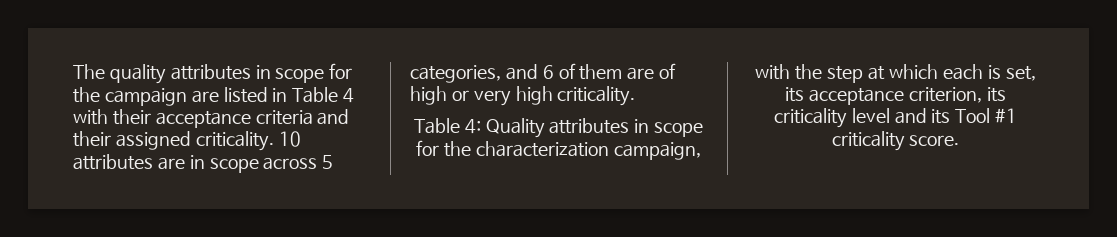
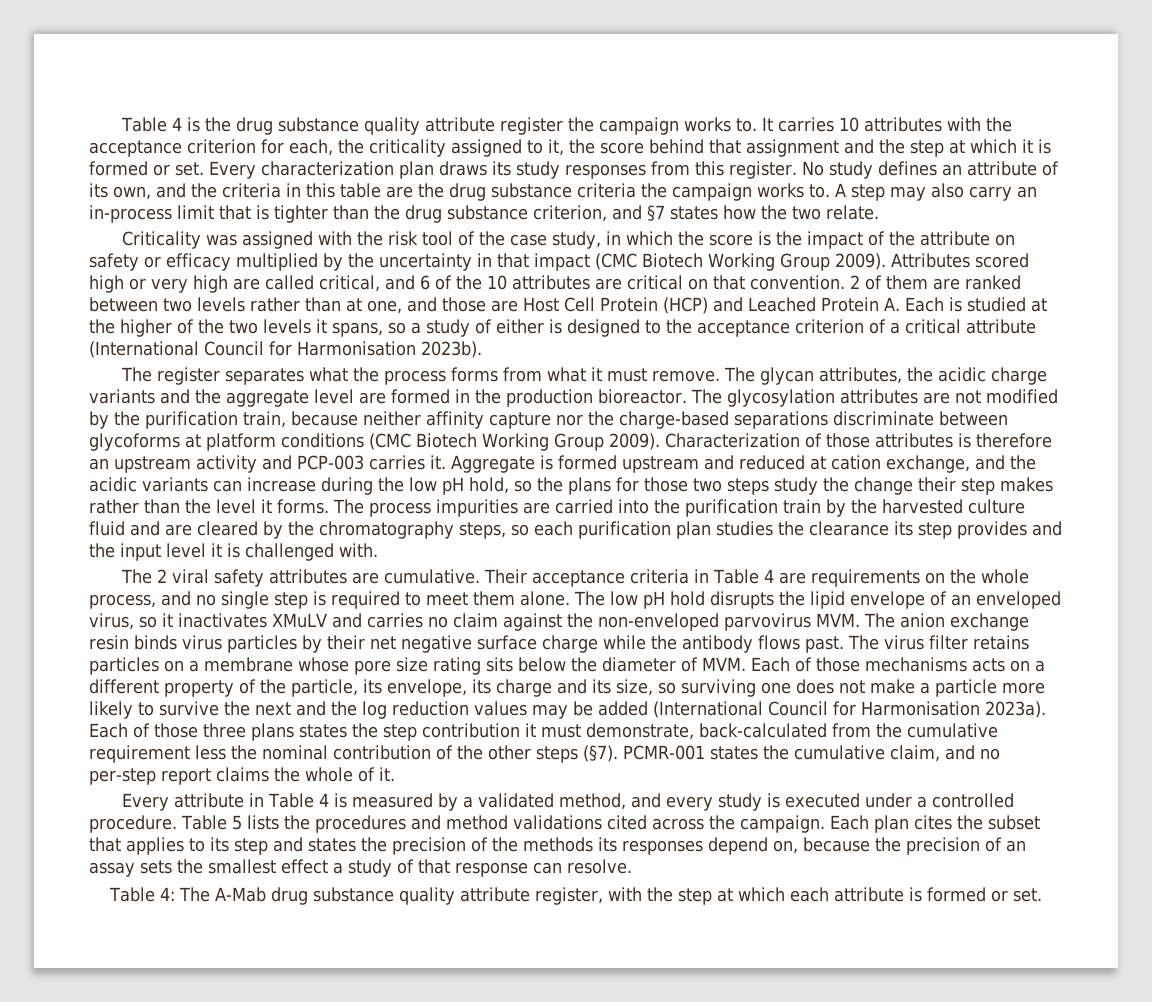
- The quality attributes in scope for the campaign are listed in Table 4 with their acceptance criteria and their assigned criticality. 10 attributes are in scope across 5 categories, and 6 of them are of high or very high criticality.
- Table 4: Quality attributes in scope for the characterization campaign, with the step at which each is set, its acceptance criterion, its criticality level and its Tool #1 criticality score.
+ Table 4 is the drug substance quality attribute register the campaign works to. It carries 10 attributes with the acceptance criterion for each, the criticality assigned to it, the score behind that assignment and the step at which it is formed or set. Every characterization plan draws its study responses from this register. No study defines an attribute of its own, and the criteria in this table are the drug substance criteria the campaign works to. A step may also carry an in-process limit that is tighter than the drug substance criterion, and §7 states how the two relate.
+ Criticality was assigned with the risk tool of the case study, in which the score is the impact of the attribute on safety or efficacy multiplied by the uncertainty in that impact (CMC Biotech Working Group 2009). Attributes scored high or very high are called critical, and 6 of the 10 attributes are critical on that convention. 2 of them are ranked between two levels rather than at one, and those are Host Cell Protein (HCP) and Leached Protein A. Each is studied at the higher of the two levels it spans, so a study of either is designed to the acceptance criterion of a critical attribute (International Council for Harmonisation 2023b).
+ The register separates what the process forms from what it must remove. The glycan attributes, the acidic charge variants and the aggregate level are formed in the production bioreactor. The glycosylation attributes are not modified by the purification train, because neither affinity capture nor the charge-based separations discriminate between glycoforms at platform conditions (CMC Biotech Working Group 2009). Characterization of those attributes is therefore an upstream activity and PCP-003 carries it. Aggregate is formed upstream and reduced at cation exchange, and the acidic variants can increase during the low pH hold, so the plans for those two steps study the change their step makes rather than the level it forms. The process impurities are carried into the purification train by the harvested culture fluid and are cleared by the chromatography steps, so each purification plan studies the clearance its step provides and the input level it is challenged with.
+ The 2 viral safety attributes are cumulative. Their acceptance criteria in Table 4 are requirements on the whole process, and no single step is required to meet them alone. The low pH hold disrupts the lipid envelope of an enveloped virus, so it inactivates XMuLV and carries no claim against the non-enveloped parvovirus MVM. The anion exchange resin binds virus particles by their net negative surface charge while the antibody flows past. The virus filter retains particles on a membrane whose pore size rating sits below the diameter of MVM. Each of those mechanisms acts on a different property of the particle, its envelope, its charge and its size, so surviving one does not make a particle more likely to survive the next and the log reduction values may be added (International Council for Harmonisation 2023a). Each of those three plans states the step contribution it must demonstrate, back-calculated from the cumulative requirement less the nominal contribution of the other steps (§7). PCMR-001 states the cumulative claim, and no per-step report claims the whole of it.
+ Every attribute in Table 4 is measured by a validated method, and every study is executed under a controlled procedure. Table 5 lists the procedures and method validations cited across the campaign. Each plan cites the subset that applies to its step and states the precision of the methods its responses depend on, because the precision of an assay sets the smallest effect a study of that response can resolve.
+ Table 4: The A-Mab drug substance quality attribute register, with the step at which each attribute is formed or set.

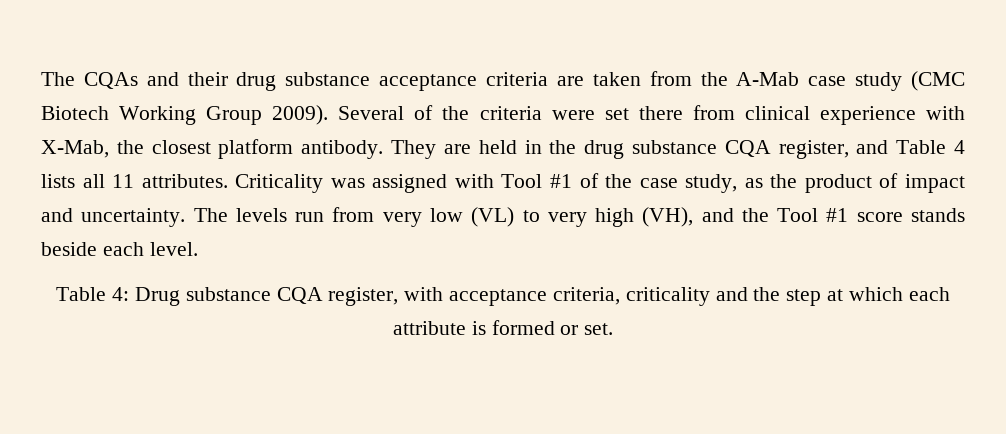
- Table 4 is the drug substance quality attribute register the campaign works to. It carries 10 attributes with the acceptance criterion for each, the criticality assigned to it, the score behind that assignment and the step at which it is formed or set. Every characterization plan draws its study responses from this register. No study defines an attribute of its own, and the criteria in this table are the drug substance criteria the campaign works to. A step may also carry an in-process limit that is tighter than the drug substance criterion, and §7 states how the two relate.
- Criticality was assigned with the risk tool of the case study, in which the score is the impact of the attribute on safety or efficacy multiplied by the uncertainty in that impact (CMC Biotech Working Group 2009). Attributes scored high or very high are called critical, and 6 of the 10 attributes are critical on that convention. 2 of them are ranked between two levels rather than at one, and those are Host Cell Protein (HCP) and Leached Protein A. Each is studied at the higher of the two levels it spans, so a study of either is designed to the acceptance criterion of a critical attribute (International Council for Harmonisation 2023b).
- The register separates what the process forms from what it must remove. The glycan attributes, the acidic charge variants and the aggregate level are formed in the production bioreactor. The glycosylation attributes are not modified by the purification train, because neither affinity capture nor the charge-based separations discriminate between glycoforms at platform conditions (CMC Biotech Working Group 2009). Characterization of those attributes is therefore an upstream activity and PCP-003 carries it. Aggregate is formed upstream and reduced at cation exchange, and the acidic variants can increase during the low pH hold, so the plans for those two steps study the change their step makes rather than the level it forms. The process impurities are carried into the purification train by the harvested culture fluid and are cleared by the chromatography steps, so each purification plan studies the clearance its step provides and the input level it is challenged with.
- The 2 viral safety attributes are cumulative. Their acceptance criteria in Table 4 are requirements on the whole process, and no single step is required to meet them alone. The low pH hold disrupts the lipid envelope of an enveloped virus, so it inactivates XMuLV and carries no claim against the non-enveloped parvovirus MVM. The anion exchange resin binds virus particles by their net negative surface charge while the antibody flows past. The virus filter retains particles on a membrane whose pore size rating sits below the diameter of MVM. Each of those mechanisms acts on a different property of the particle, its envelope, its charge and its size, so surviving one does not make a particle more likely to survive the next and the log reduction values may be added (International Council for Harmonisation 2023a). Each of those three plans states the step contribution it must demonstrate, back-calculated from the cumulative requirement less the nominal contribution of the other steps (§7). PCMR-001 states the cumulative claim, and no per-step report claims the whole of it.
- Every attribute in Table 4 is measured by a validated method, and every study is executed under a controlled procedure. Table 5 lists the procedures and method validations cited across the campaign. Each plan cites the subset that applies to its step and states the precision of the methods its responses depend on, because the precision of an assay sets the smallest effect a study of that response can resolve.
- Table 4: The A-Mab drug substance quality attribute register, with the step at which each attribute is formed or set.
+ The CQAs and their drug substance acceptance criteria are taken from the A-Mab case study (CMC Biotech Working Group 2009). Several of the criteria were set there from clinical experience with X-Mab, the closest platform antibody. They are held in the drug substance CQA register, and Table 4 lists all 11 attributes. Criticality was assigned with Tool #1 of the case study, as the product of impact and uncertainty. The levels run from very low (VL) to very high (VH), and the Tool #1 score stands beside each level.
+ Table 4: Drug substance CQA register, with acceptance criteria, criticality and the step at which each attribute is formed or set.

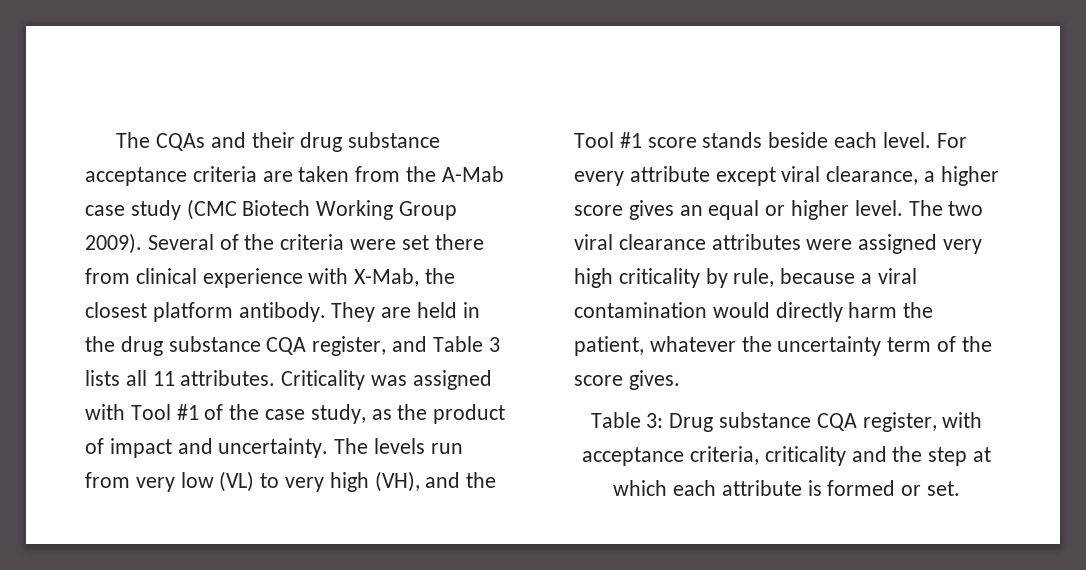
- They are held in the drug substance CQA register, and Table 4 lists all 11 attributes.
+ They are held in the drug substance CQA register, and Table 3 lists all 11 attributes.
- The levels run from very low (VL) to very high (VH), and the Tool #1 score stands beside each level.
- Table 4: Drug substance CQA register, with acceptance criteria, criticality and the step at which each attribute is formed or set.
+ The levels run from very low (VL) to very high (VH), and the Tool #1 score stands beside each level. For every attribute except viral clearance, a higher score gives an equal or higher level. The two viral clearance attributes were assigned very high criticality by rule, because a viral contamination would directly harm the patient, whatever the uncertainty term of the score gives.
+ Table 3: Drug substance CQA register, with acceptance criteria, criticality and the step at which each attribute is formed or set.

